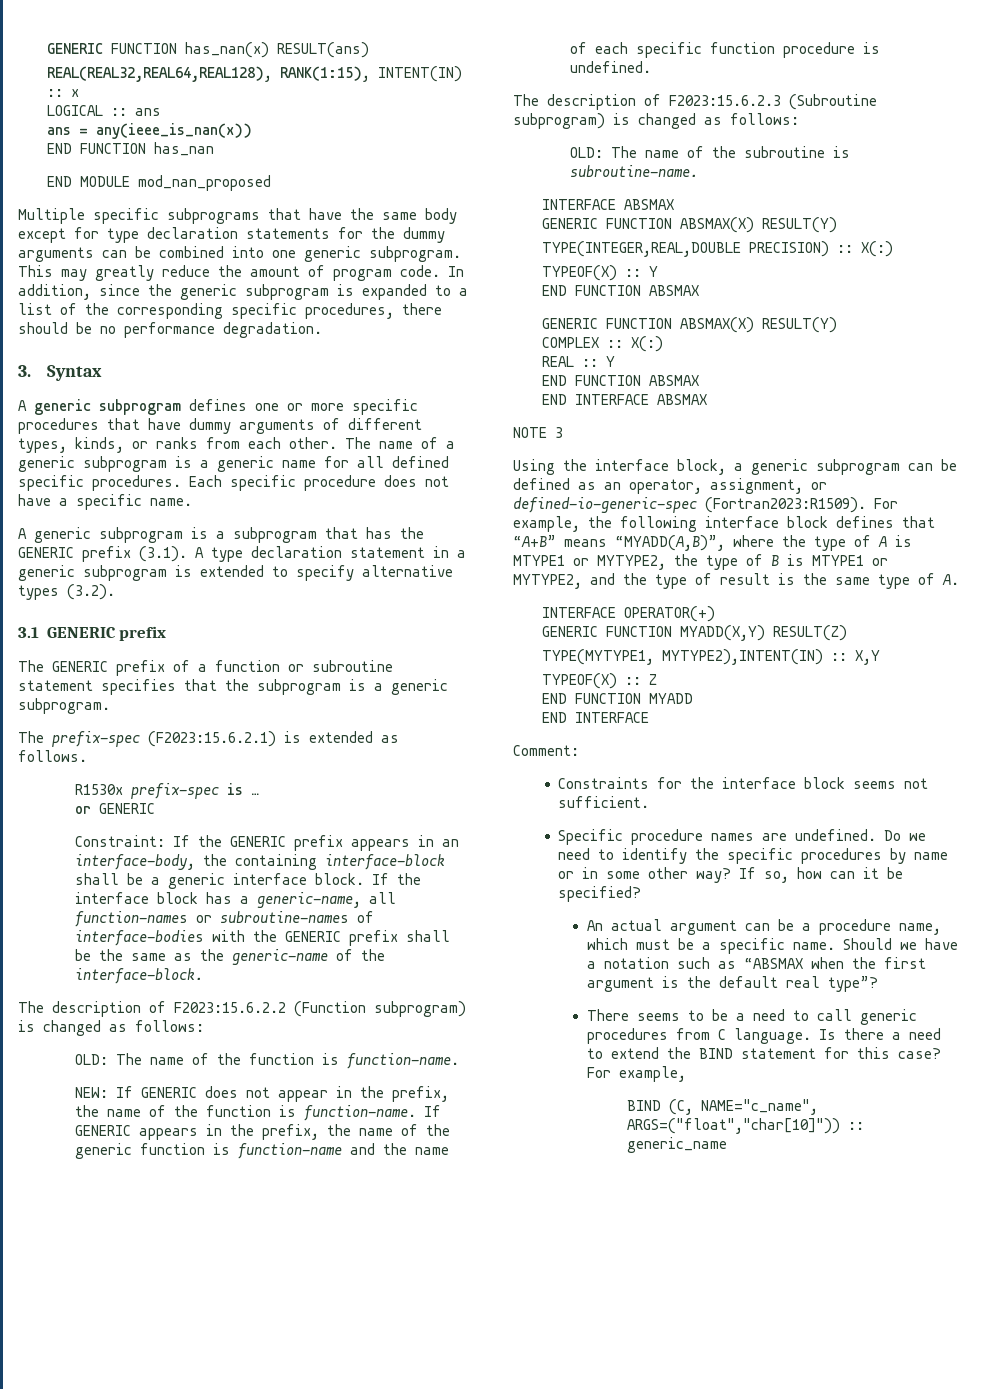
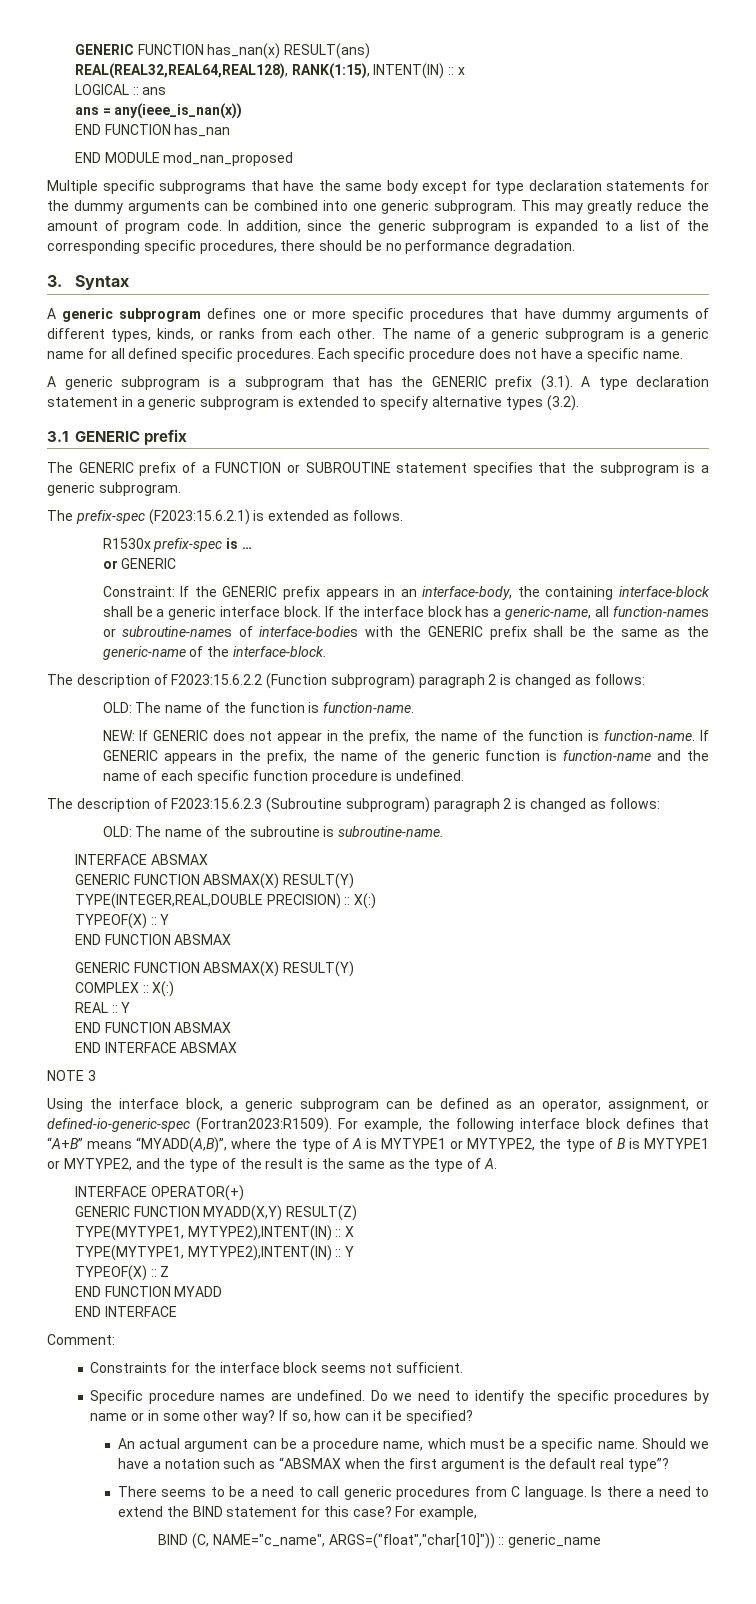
- The GENERIC prefix of a function or subroutine statement specifies that the subprogram is a generic subprogram.
+ The GENERIC prefix of a FUNCTION or SUBROUTINE statement specifies that the subprogram is a generic subprogram.
- The description of F2023:15.6.2.2 (Function subprogram) is changed as follows:
+ The description of F2023:15.6.2.2 (Function subprogram) paragraph 2 is changed as follows:
- The description of F2023:15.6.2.3 (Subroutine subprogram) is changed as follows:
+ The description of F2023:15.6.2.3 (Subroutine subprogram) paragraph 2 is changed as follows:
- For example, the following interface block defines that “A+B” means “MYADD(A,B)”, where the type of A is MTYPE1 or MYTYPE2, the type of B is MTYPE1 or MYTYPE2, and the type of result is the same type of A.
+ For example, the following interface block defines that “A+B” means “MYADD(A,B)”, where the type of A is MYTYPE1 or MYTYPE2, the type of B is MYTYPE1 or MYTYPE2, and the type of the result is the same as the type of A.
- TYPE(MYTYPE1, MYTYPE2),INTENT(IN) :: X,Y
+ TYPE(MYTYPE1, MYTYPE2),INTENT(IN) :: X
+ TYPE(MYTYPE1, MYTYPE2),INTENT(IN) :: Y

